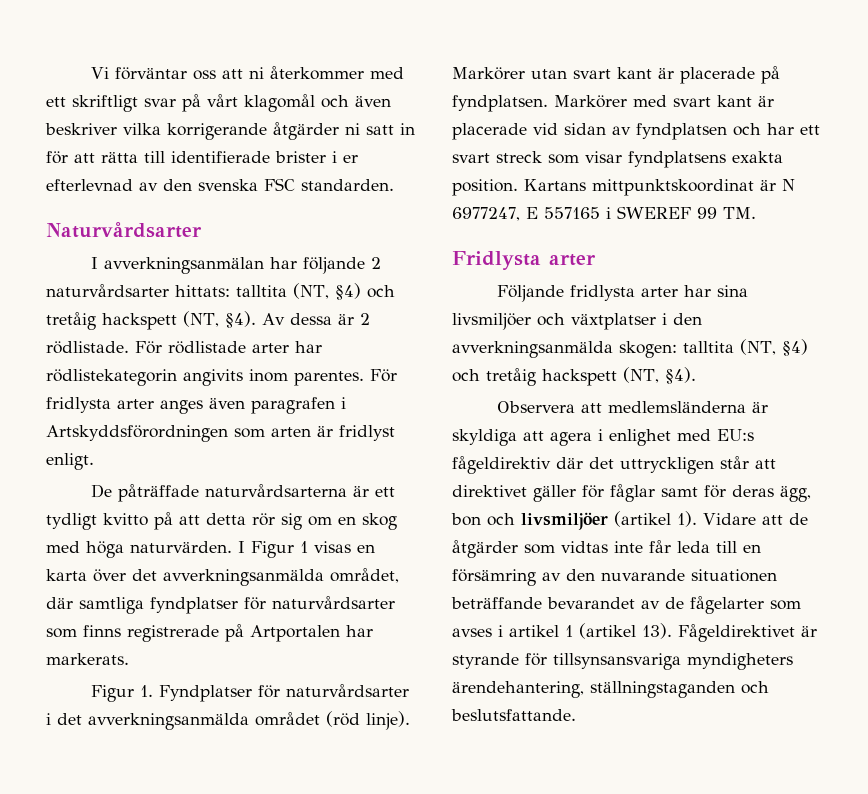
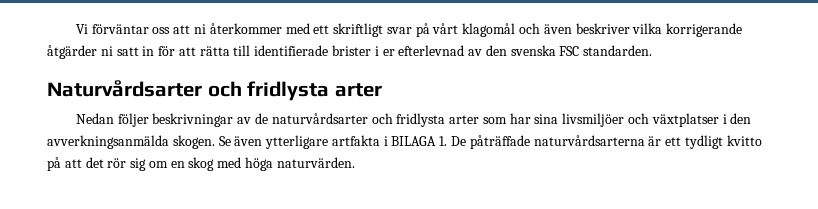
- Naturvårdsarter
- I avverkningsanmälan har följande 2 naturvårdsarter hittats: talltita (NT, §4) och tretåig hackspett (NT, §4). Av dessa är 2 rödlistade. För rödlistade arter har rödlistekategorin angivits inom parentes. För fridlysta arter anges även paragrafen i Artskyddsförordningen som arten är fridlyst enligt.
- De påträffade naturvårdsarterna är ett tydligt kvitto på att detta rör sig om en skog med höga naturvärden. I Figur 1 visas en karta över det avverkningsanmälda området, där samtliga fyndplatser för naturvårdsarter som finns registrerade på Artportalen har markerats.
- Figur 1. Fyndplatser för naturvårdsarter i det avverkningsanmälda området (röd linje). Markörer utan svart kant är placerade på fyndplatsen. Markörer med svart kant är placerade vid sidan av fyndplatsen och har ett svart streck som visar fyndplatsens exakta position. Kartans mittpunktskoordinat är N 6977247, E 557165 i SWEREF 99 TM.
- Fridlysta arter
- Följande fridlysta arter har sina livsmiljöer och växtplatser i den avverkningsanmälda skogen: talltita (NT, §4) och tretåig hackspett (NT, §4).
- Observera att medlemsländerna är skyldiga att agera i enlighet med EU:s fågeldirektiv där det uttryckligen står att direktivet gäller för fåglar samt för deras ägg, bon och livsmiljöer (artikel 1). Vidare att de åtgärder som vidtas inte får leda till en försämring av den nuvarande situationen beträffande bevarandet av de fågelarter som avses i artikel 1 (artikel 13). Fågeldirektivet är styrande för tillsynsansvariga myndigheters ärendehantering, ställningstaganden och beslutsfattande.
+ Naturvårdsarter och fridlysta arter
+ Nedan följer beskrivningar av de naturvårdsarter och fridlysta arter som har sina livsmiljöer och växtplatser i den avverkningsanmälda skogen. Se även ytterligare artfakta i BILAGA 1. De påträffade naturvårdsarterna är ett tydligt kvitto på att det rör sig om en skog med höga naturvärden.

